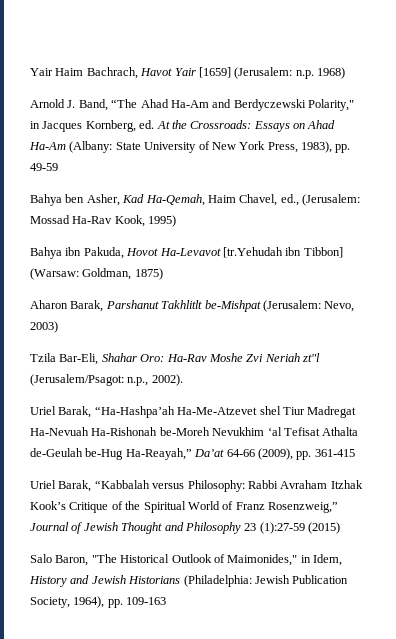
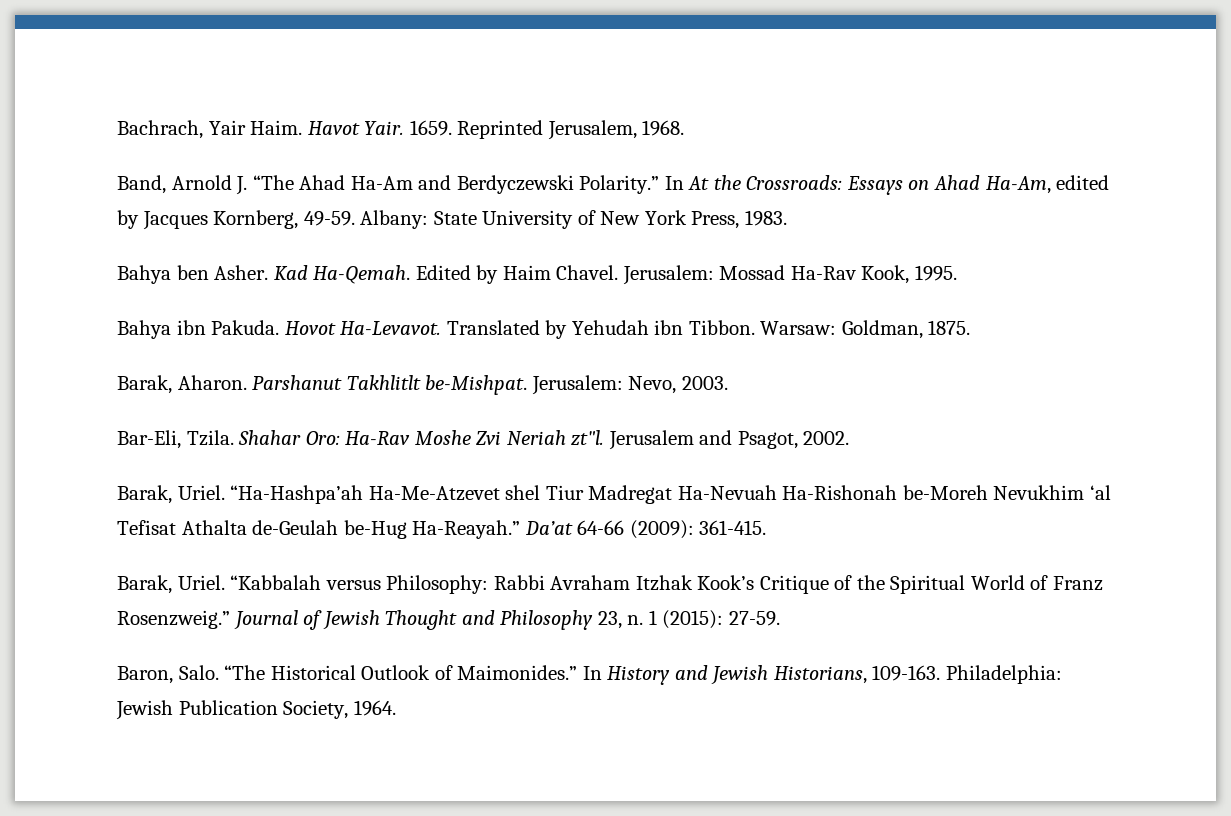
- Yair Haim Bachrach, Havot Yair [1659] (Jerusalem: n.p. 1968)
- Arnold J. Band, “The Ahad Ha-Am and Berdyczewski Polarity," in Jacques Kornberg, ed. At the Crossroads: Essays on Ahad Ha-Am (Albany: State University of New York Press, 1983), pp. 49-59
+ Bachrach, Yair Haim. Havot Yair. 1659. Reprinted Jerusalem, 1968.
+ Band, Arnold J. “The Ahad Ha-Am and Berdyczewski Polarity.” In At the Crossroads: Essays on Ahad Ha-Am, edited by Jacques Kornberg, 49-59. Albany: State University of New York Press, 1983.
- Bahya ben Asher, Kad Ha-Qemah, Haim Chavel, ed., (Jerusalem: Mossad Ha-Rav Kook, 1995)
+ Bahya ben Asher. Kad Ha-Qemah. Edited by Haim Chavel. Jerusalem: Mossad Ha-Rav Kook, 1995.
- Bahya ibn Pakuda, Hovot Ha-Levavot [tr.Yehudah ibn Tibbon] (Warsaw: Goldman, 1875)
- Aharon Barak, Parshanut Takhlitlt be-Mishpat (Jerusalem: Nevo, 2003)
- Tzila Bar-Eli, Shahar Oro: Ha-Rav Moshe Zvi Neriah zt"l (Jerusalem/Psagot: n.p., 2002).
- Uriel Barak, “Ha-Hashpa’ah Ha-Me-Atzevet shel Tiur Madregat Ha-Nevuah Ha-Rishonah be-Moreh Nevukhim ‘al Tefisat Athalta de-Geulah be-Hug Ha-Reayah,” Da’at 64-66 (2009), pp. 361-415
- Uriel Barak, “Kabbalah versus Philosophy: Rabbi Avraham Itzhak Kook’s Critique of the Spiritual World of Franz Rosenzweig,” Journal of Jewish Thought and Philosophy 23 (1):27-59 (2015)
- Salo Baron, "The Historical Outlook of Maimonides," in Idem, History and Jewish Historians (Philadelphia: Jewish Publication Society, 1964), pp. 109-163
+ Bahya ibn Pakuda. Hovot Ha-Levavot. Translated by Yehudah ibn Tibbon. Warsaw: Goldman, 1875.
+ Barak, Aharon. Parshanut Takhlitlt be-Mishpat. Jerusalem: Nevo, 2003.
+ Bar-Eli, Tzila. Shahar Oro: Ha-Rav Moshe Zvi Neriah zt"l. Jerusalem and Psagot, 2002.
+ Barak, Uriel. “Ha-Hashpa’ah Ha-Me-Atzevet shel Tiur Madregat Ha-Nevuah Ha-Rishonah be-Moreh Nevukhim ‘al Tefisat Athalta de-Geulah be-Hug Ha-Reayah.” Da’at 64-66 (2009): 361-415.
+ Barak, Uriel. “Kabbalah versus Philosophy: Rabbi Avraham Itzhak Kook’s Critique of the Spiritual World of Franz Rosenzweig.” Journal of Jewish Thought and Philosophy 23, n. 1 (2015): 27-59.
+ Baron, Salo. “The Historical Outlook of Maimonides.” In History and Jewish Historians, 109-163. Philadelphia: Jewish Publication Society, 1964.

